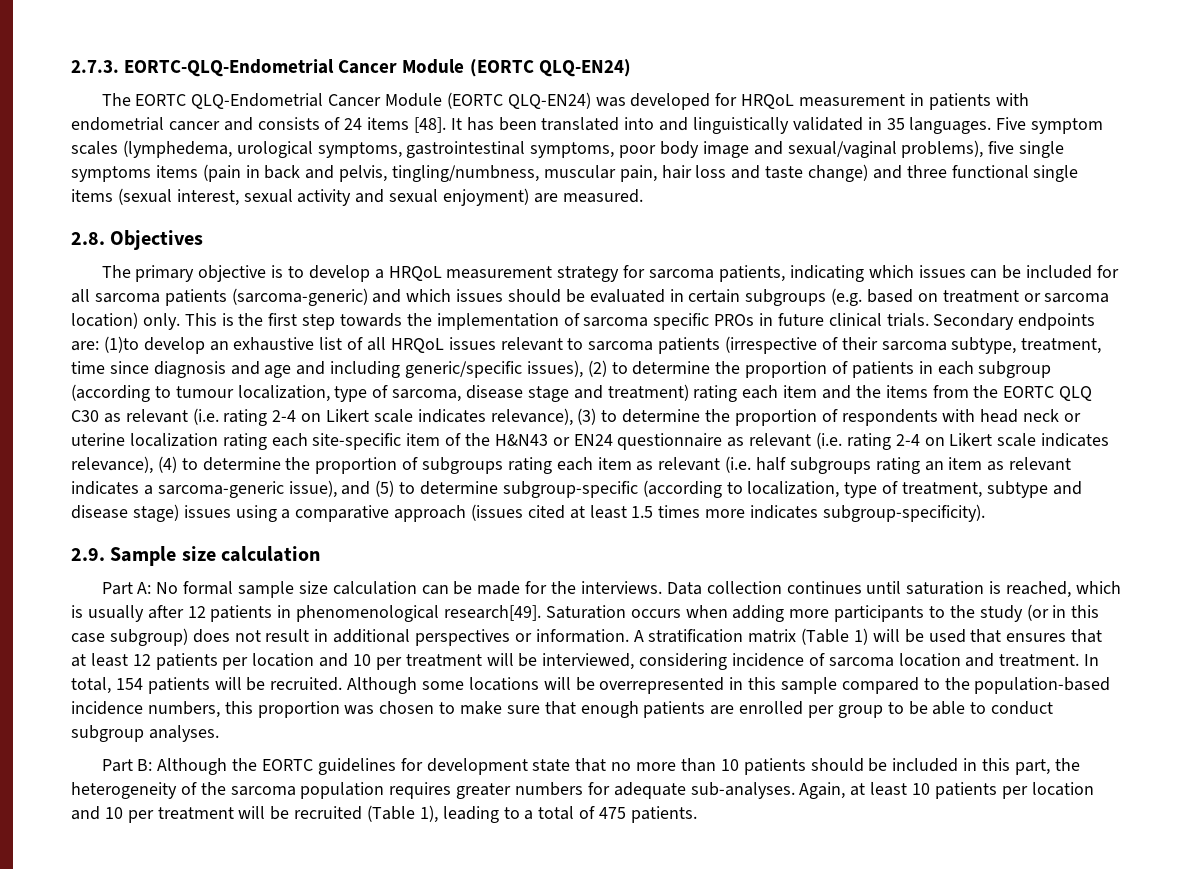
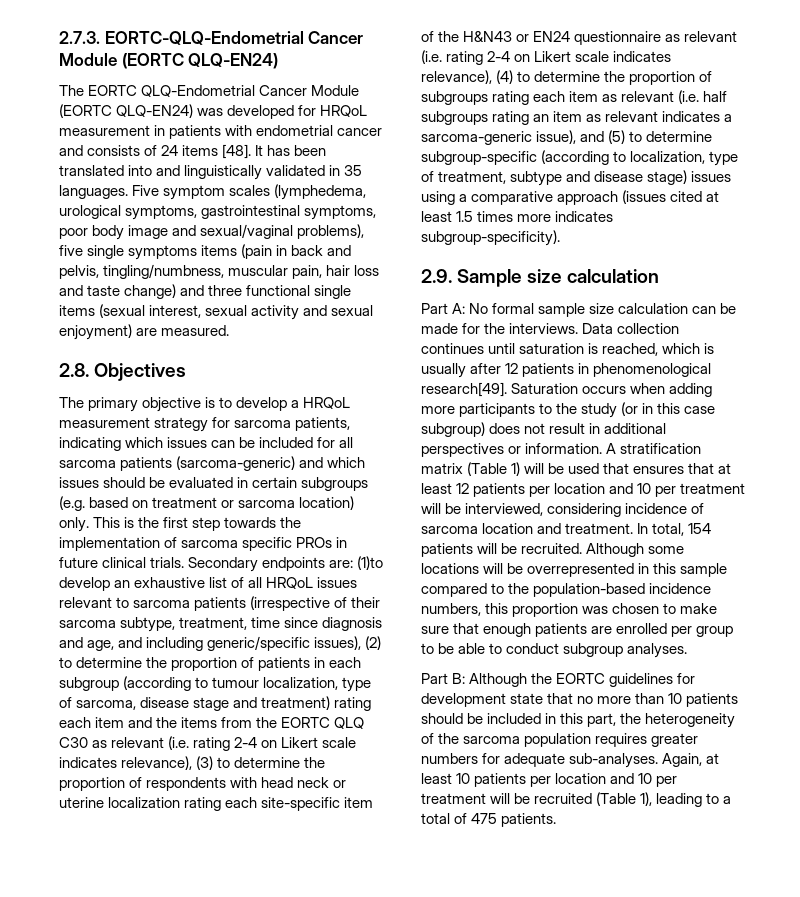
- (1)to develop an exhaustive list of all HRQoL issues relevant to sarcoma patients (irrespective of their sarcoma subtype, treatment, time since diagnosis and age and including generic/specific issues), (2) to determine the proportion of patients in each subgroup (according to tumour localization, type of sarcoma, disease stage and treatment) rating each item and the items from the EORTC QLQ C30 as relevant (i.e. rating 2-4 on Likert scale indicates relevance), (3) to determine the proportion of respondents with head neck or uterine localization rating each site-specific item of the H&N43 or EN24 questionnaire as relevant (i.e. rating 2-4 on Likert scale indicates relevance), (4) to determine the proportion of subgroups rating each item as relevant (i.e. half subgroups rating an item as relevant indicates a sarcoma-generic issue), and (5) to determine subgroup-specific (according to localization, type of treatment, subtype and disease stage) issues using a comparative approach (issues cited at least 1.5 times more indicates subgroup-specificity).
+ (1)to develop an exhaustive list of all HRQoL issues relevant to sarcoma patients (irrespective of their sarcoma subtype, treatment, time since diagnosis and age, and including generic/specific issues), (2) to determine the proportion of patients in each subgroup (according to tumour localization, type of sarcoma, disease stage and treatment) rating each item and the items from the EORTC QLQ C30 as relevant (i.e. rating 2-4 on Likert scale indicates relevance), (3) to determine the proportion of respondents with head neck or uterine localization rating each site-specific item of the H&N43 or EN24 questionnaire as relevant (i.e. rating 2-4 on Likert scale indicates relevance), (4) to determine the proportion of subgroups rating each item as relevant (i.e. half subgroups rating an item as relevant indicates a sarcoma-generic issue), and (5) to determine subgroup-specific (according to localization, type of treatment, subtype and disease stage) issues using a comparative approach (issues cited at least 1.5 times more indicates subgroup-specificity).

